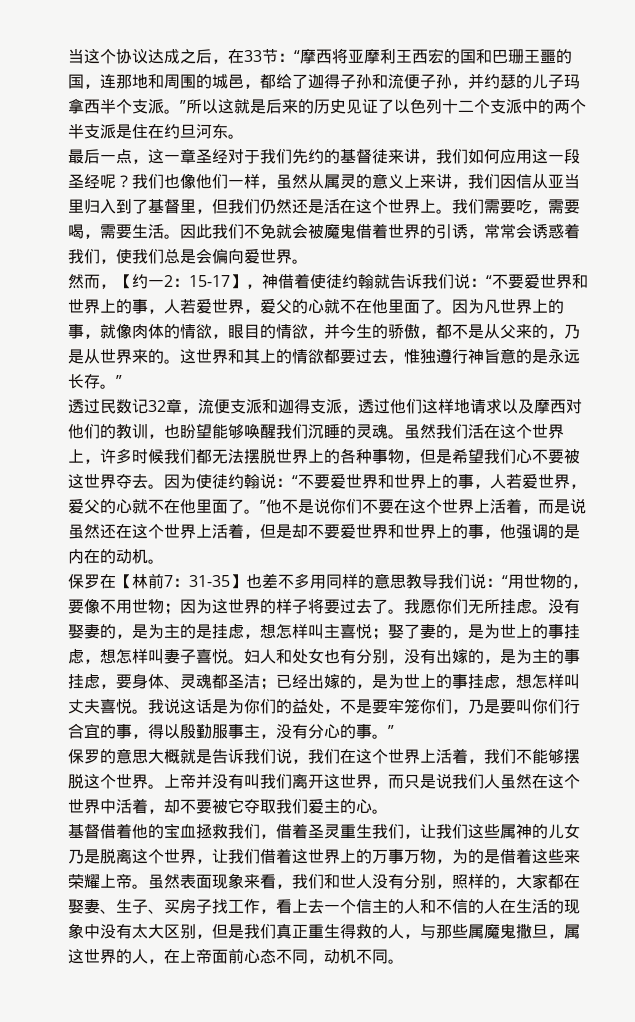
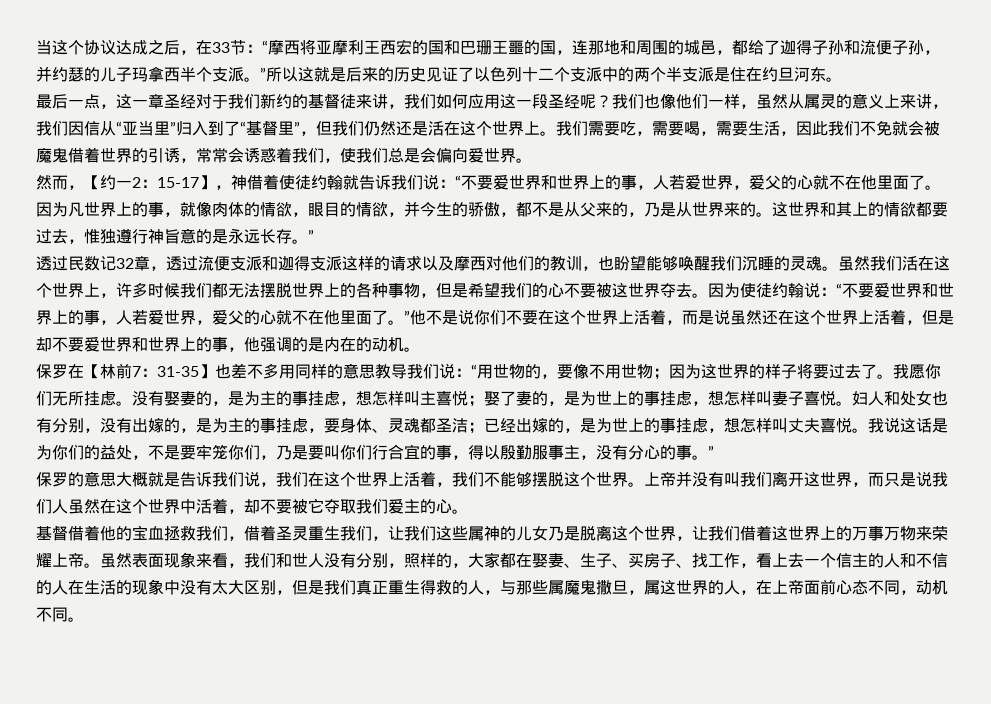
- 最后一点，这一章圣经对于我们先约的基督徒来讲，我们如何应用这一段圣经呢？
+ 最后一点，这一章圣经对于我们新约的基督徒来讲，我们如何应用这一段圣经呢？
- 我们也像他们一样，虽然从属灵的意义上来讲，我们因信从亚当里归入到了基督里，但我们仍然还是活在这个世界上。
+ 我们也像他们一样，虽然从属灵的意义上来讲，我们因信从“亚当里”归入到了“基督里”，但我们仍然还是活在这个世界上。
- 我们需要吃，需要喝，需要生活。因此我们不免就会被魔鬼借着世界的引诱，常常会诱惑着我们，使我们总是会偏向爱世界。
+ 我们需要吃，需要喝，需要生活，因此我们不免就会被魔鬼借着世界的引诱，常常会诱惑着我们，使我们总是会偏向爱世界。
- 透过民数记32章，流便支派和迦得支派，透过他们这样地请求以及摩西对他们的教训，也盼望能够唤醒我们沉睡的灵魂。
+ 透过民数记32章，透过流便支派和迦得支派这样的请求以及摩西对他们的教训，也盼望能够唤醒我们沉睡的灵魂。
- 虽然我们活在这个世界上，许多时候我们都无法摆脱世界上的各种事物，但是希望我们心不要被这世界夺去。
+ 虽然我们活在这个世界上，许多时候我们都无法摆脱世界上的各种事物，但是希望我们的心不要被这世界夺去。
- 没有娶妻的，是为主的是挂虑，想怎样叫主喜悦；娶了妻的，是为世上的事挂虑，想怎样叫妻子喜悦。
+ 没有娶妻的，是为主的事挂虑，想怎样叫主喜悦；娶了妻的，是为世上的事挂虑，想怎样叫妻子喜悦。
- 基督借着他的宝血拯救我们，借着圣灵重生我们，让我们这些属神的儿女乃是脱离这个世界，让我们借着这世界上的万事万物，为的是借着这些来荣耀上帝。
+ 基督借着他的宝血拯救我们，借着圣灵重生我们，让我们这些属神的儿女乃是脱离这个世界，让我们借着这世界上的万事万物来荣耀上帝。
- 虽然表面现象来看，我们和世人没有分别，照样的，大家都在娶妻、生子、买房子找工作，看上去一个信主的人和不信的人在生活的现象中没有太大区别，但是我们真正重生得救的人，与那些属魔鬼撒旦，属这世界的人，在上帝面前心态不同，动机不同。
+ 虽然表面现象来看，我们和世人没有分别，照样的，大家都在娶妻、生子、买房子、找工作，看上去一个信主的人和不信的人在生活的现象中没有太大区别，但是我们真正重生得救的人，与那些属魔鬼撒旦，属这世界的人，在上帝面前心态不同，动机不同。

